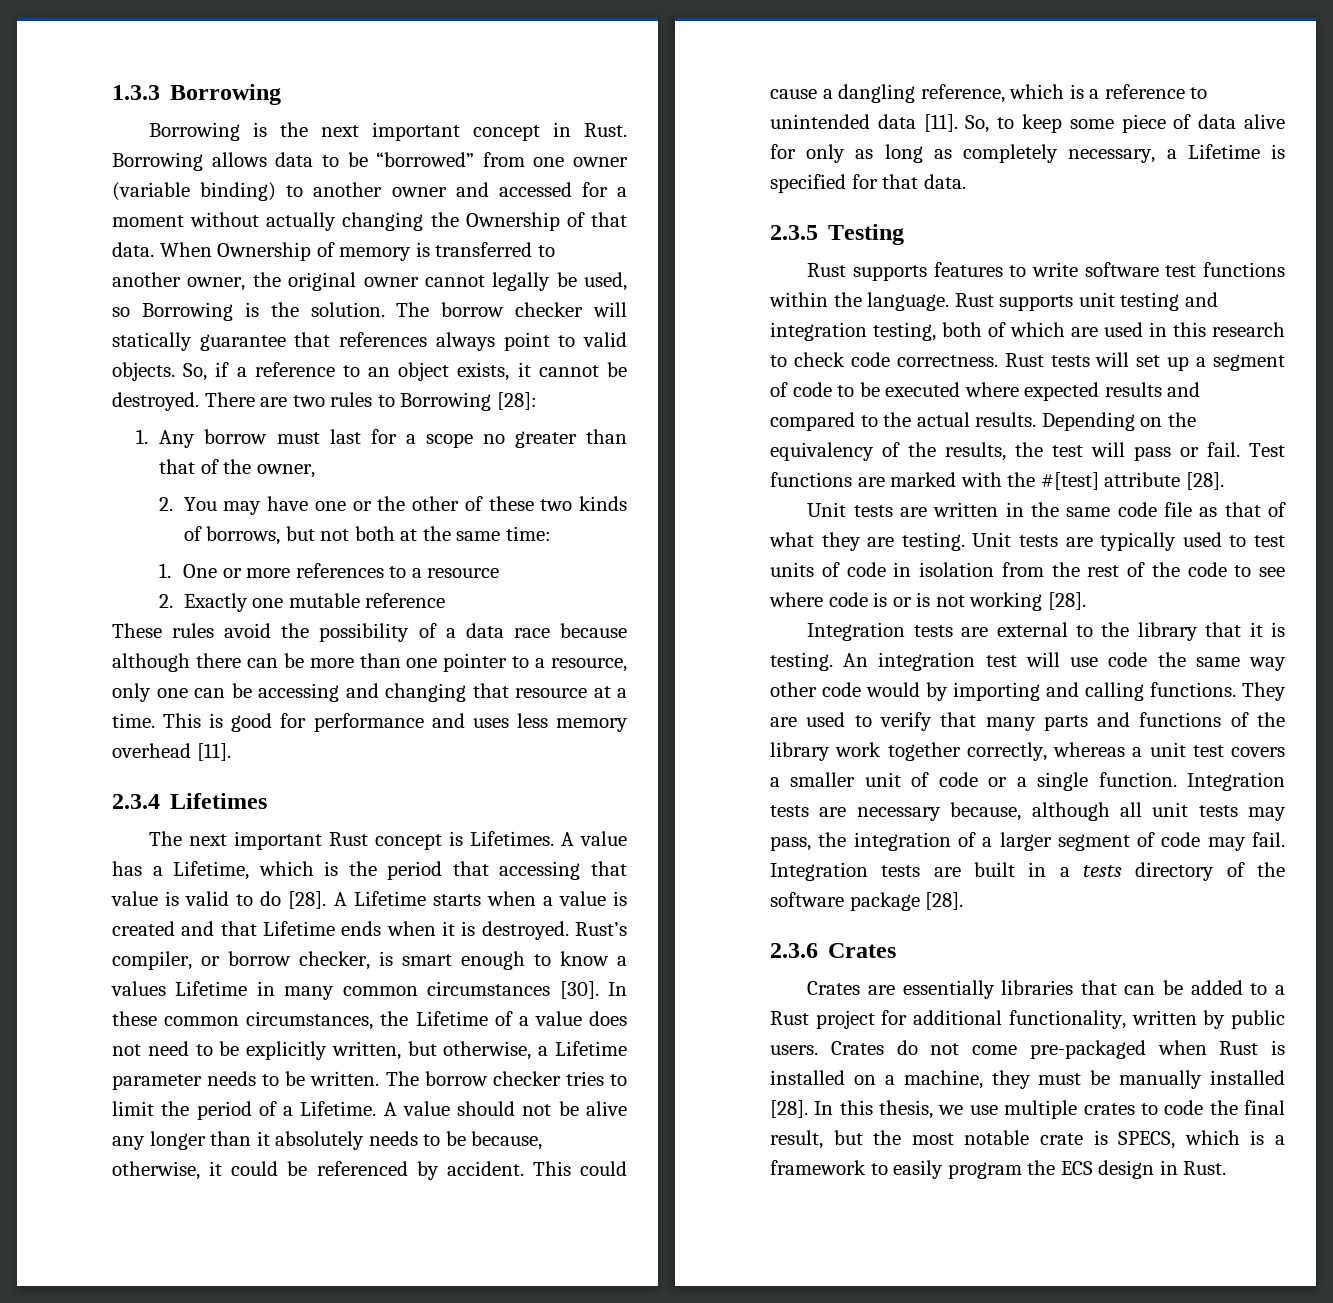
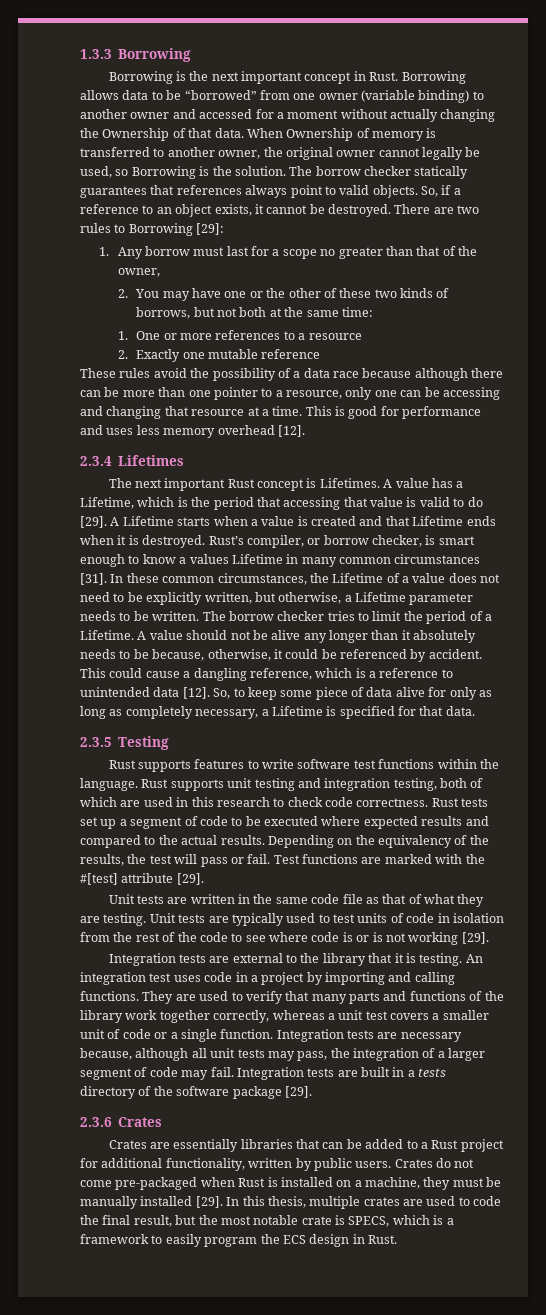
- The borrow checker will statically guarantee that references always point to valid objects.
+ The borrow checker statically guarantees that references always point to valid objects.
- There are two rules to Borrowing [28]:
+ There are two rules to Borrowing [29]:
- This is good for performance and uses less memory overhead [11].
+ This is good for performance and uses less memory overhead [12].
- A value has a Lifetime, which is the period that accessing that value is valid to do [28].
+ A value has a Lifetime, which is the period that accessing that value is valid to do [29].
- Rust’s compiler, or borrow checker, is smart enough to know a values Lifetime in many common circumstances [30].
+ Rust’s compiler, or borrow checker, is smart enough to know a values Lifetime in many common circumstances [31].
- This could cause a dangling reference, which is a reference to unintended data [11].
+ This could cause a dangling reference, which is a reference to unintended data [12].
- Rust tests will set up a segment of code to be executed where expected results and compared to the actual results.
+ Rust tests set up a segment of code to be executed where expected results and compared to the actual results.
- Test functions are marked with the #[test] attribute [28].
+ Test functions are marked with the #[test] attribute [29].
- Unit tests are typically used to test units of code in isolation from the rest of the code to see where code is or is not working [28].
+ Unit tests are typically used to test units of code in isolation from the rest of the code to see where code is or is not working [29].
- An integration test will use code the same way other code would by importing and calling functions.
+ An integration test uses code in a project by importing and calling functions.
- Integration tests are built in a tests directory of the software package [28].
+ Integration tests are built in a tests directory of the software package [29].
- Crates do not come pre-packaged when Rust is installed on a machine, they must be manually installed [28].
+ Crates do not come pre-packaged when Rust is installed on a machine, they must be manually installed [29].
- In this thesis, we use multiple crates to code the final result, but the most notable crate is SPECS, which is a framework to easily program the ECS design in Rust.
+ In this thesis, multiple crates are used to code the final result, but the most notable crate is SPECS, which is a framework to easily program the ECS design in Rust.

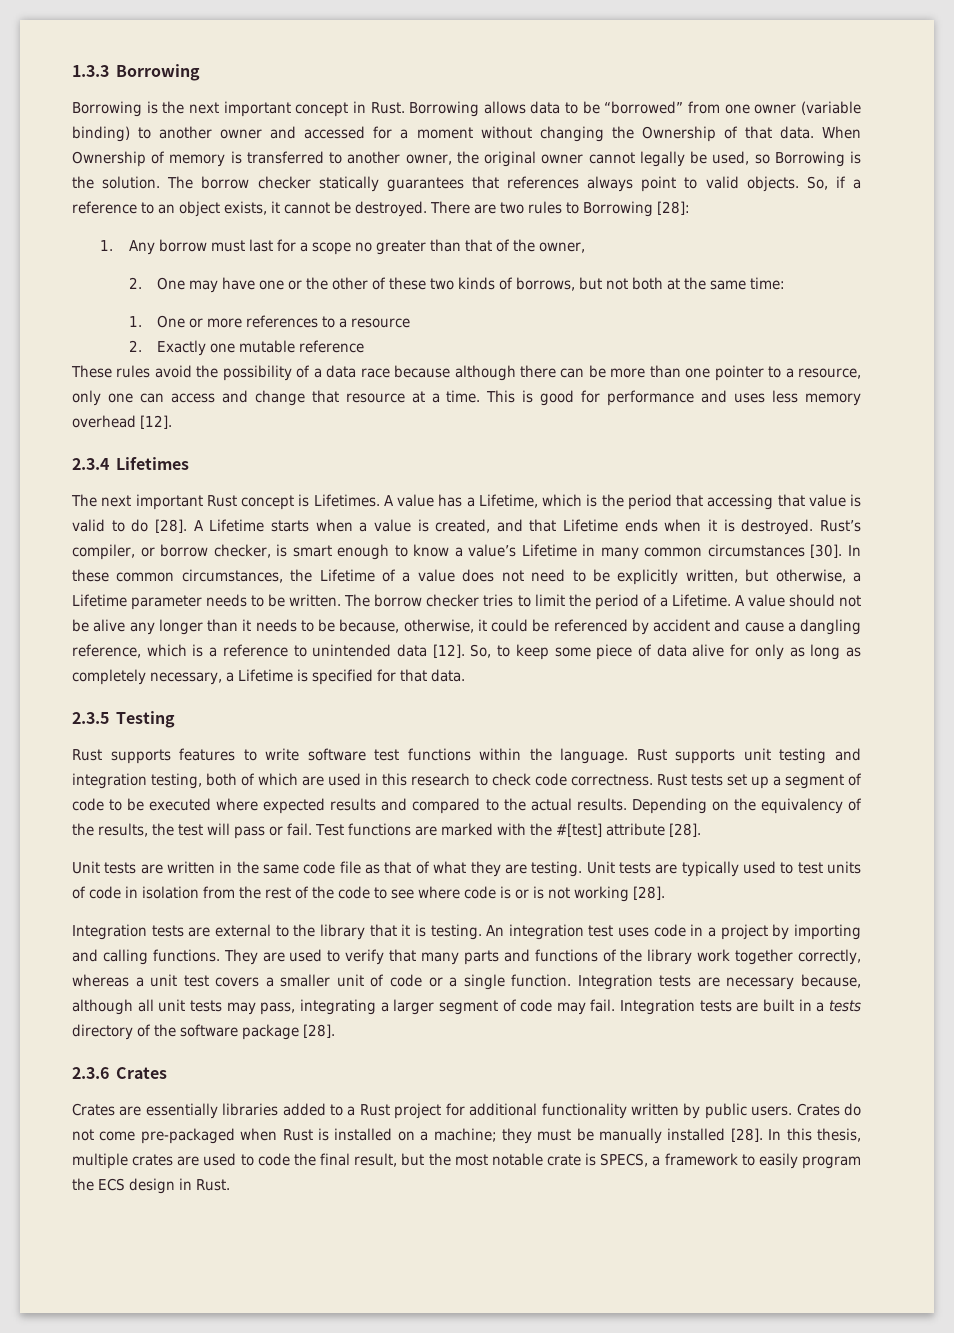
- Borrowing allows data to be “borrowed” from one owner (variable binding) to another owner and accessed for a moment without actually changing the Ownership of that data.
+ Borrowing allows data to be “borrowed” from one owner (variable binding) to another owner and accessed for a moment without changing the Ownership of that data.
- There are two rules to Borrowing [29]:
+ There are two rules to Borrowing [28]:
- 2. You may have one or the other of these two kinds of borrows, but not both at the same time:
+ 2. One may have one or the other of these two kinds of borrows, but not both at the same time:
- These rules avoid the possibility of a data race because although there can be more than one pointer to a resource, only one can be accessing and changing that resource at a time.
+ These rules avoid the possibility of a data race because although there can be more than one pointer to a resource, only one can access and change that resource at a time.
- A value has a Lifetime, which is the period that accessing that value is valid to do [29].
+ A value has a Lifetime, which is the period that accessing that value is valid to do [28].
- A Lifetime starts when a value is created and that Lifetime ends when it is destroyed.
+ A Lifetime starts when a value is created, and that Lifetime ends when it is destroyed.
- Rust’s compiler, or borrow checker, is smart enough to know a values Lifetime in many common circumstances [31].
+ Rust’s compiler, or borrow checker, is smart enough to know a value’s Lifetime in many common circumstances [30].
- A value should not be alive any longer than it absolutely needs to be because, otherwise, it could be referenced by accident. This could cause a dangling reference, which is a reference to unintended data [12].
+ A value should not be alive any longer than it needs to be because, otherwise, it could be referenced by accident and cause a dangling reference, which is a reference to unintended data [12].
- Test functions are marked with the #[test] attribute [29].
+ Test functions are marked with the #[test] attribute [28].
- Unit tests are typically used to test units of code in isolation from the rest of the code to see where code is or is not working [29].
+ Unit tests are typically used to test units of code in isolation from the rest of the code to see where code is or is not working [28].
- Integration tests are necessary because, although all unit tests may pass, the integration of a larger segment of code may fail.
+ Integration tests are necessary because, although all unit tests may pass, integrating a larger segment of code may fail.
- Integration tests are built in a tests directory of the software package [29].
+ Integration tests are built in a tests directory of the software package [28].
- Crates are essentially libraries that can be added to a Rust project for additional functionality, written by public users.
+ Crates are essentially libraries added to a Rust project for additional functionality written by public users.
- Crates do not come pre-packaged when Rust is installed on a machine, they must be manually installed [29].
+ Crates do not come pre-packaged when Rust is installed on a machine; they must be manually installed [28].
- In this thesis, multiple crates are used to code the final result, but the most notable crate is SPECS, which is a framework to easily program the ECS design in Rust.
+ In this thesis, multiple crates are used to code the final result, but the most notable crate is SPECS, a framework to easily program the ECS design in Rust.

